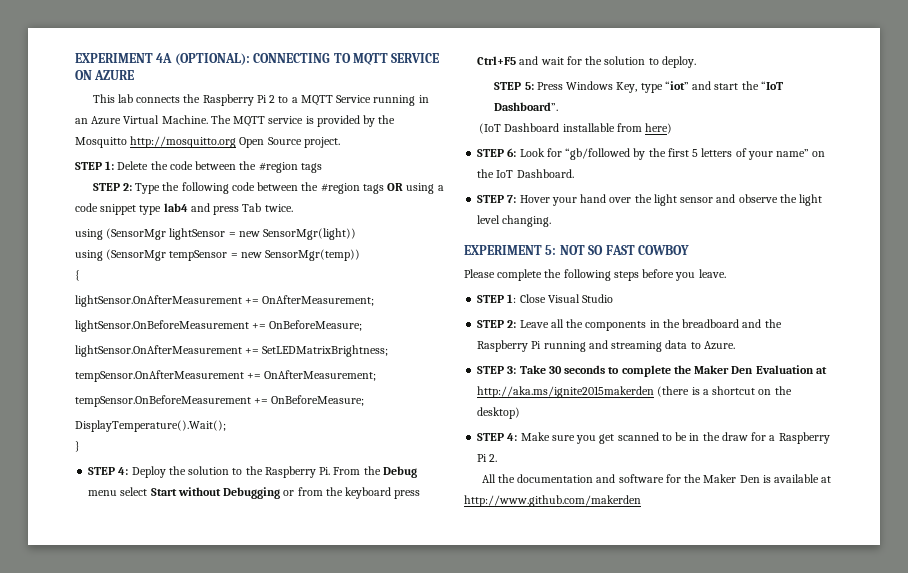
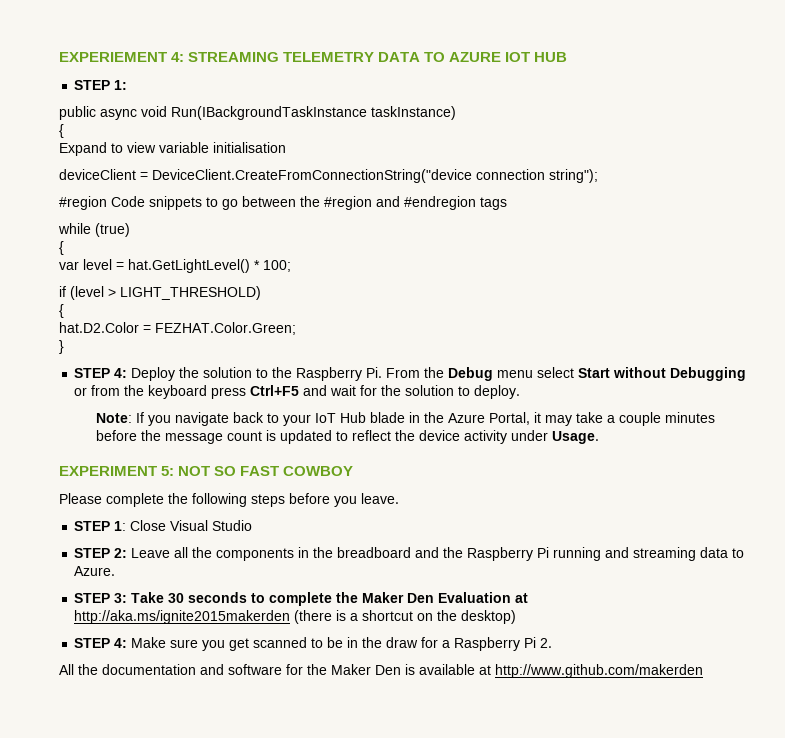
- EXPERIMENT 4A (OPTIONAL): CONNECTING TO MQTT SERVICE ON AZURE
- This lab connects the Raspberry Pi 2 to a MQTT Service running in an Azure Virtual Machine. The MQTT service is provided by the Mosquitto http://mosquitto.org Open Source project.
- STEP 1: Delete the code between the #region tags
+ EXPERIEMENT 4: STREAMING TELEMETRY DATA TO AZURE IOT HUB
+ STEP 1:
+ public async void Run(IBackgroundTaskInstance taskInstance)
+ {
+ Expand to view variable initialisation
+ deviceClient = DeviceClient.CreateFromConnectionString("device connection string");
+ #region Code snippets to go between the #region and #endregion tags
- STEP 2: Type the following code between the #region tags OR using a code snippet type lab4 and press Tab twice.
- using (SensorMgr lightSensor = new SensorMgr(light))
- using (SensorMgr tempSensor = new SensorMgr(temp))
+ while (true)
  {
- lightSensor.OnAfterMeasurement += OnAfterMeasurement;
- lightSensor.OnBeforeMeasurement += OnBeforeMeasure;
- lightSensor.OnAfterMeasurement += SetLEDMatrixBrightness;
- tempSensor.OnAfterMeasurement += OnAfterMeasurement;
- tempSensor.OnBeforeMeasurement += OnBeforeMeasure;
- DisplayTemperature().Wait();
+ var level = hat.GetLightLevel() * 100;
+ if (level > LIGHT_THRESHOLD)
+ {
+ hat.D2.Color = FEZHAT.Color.Green;
- STEP 5: Press Windows Key, type “iot” and start the “IoT Dashboard”.
- (IoT Dashboard installable from here)
- STEP 6: Look for “gb/followed by the first 5 letters of your name” on the IoT Dashboard.
- STEP 7: Hover your hand over the light sensor and observe the light level changing.
+ Note: If you navigate back to your IoT Hub blade in the Azure Portal, it may take a couple minutes before the message count is updated to reflect the device activity under Usage.

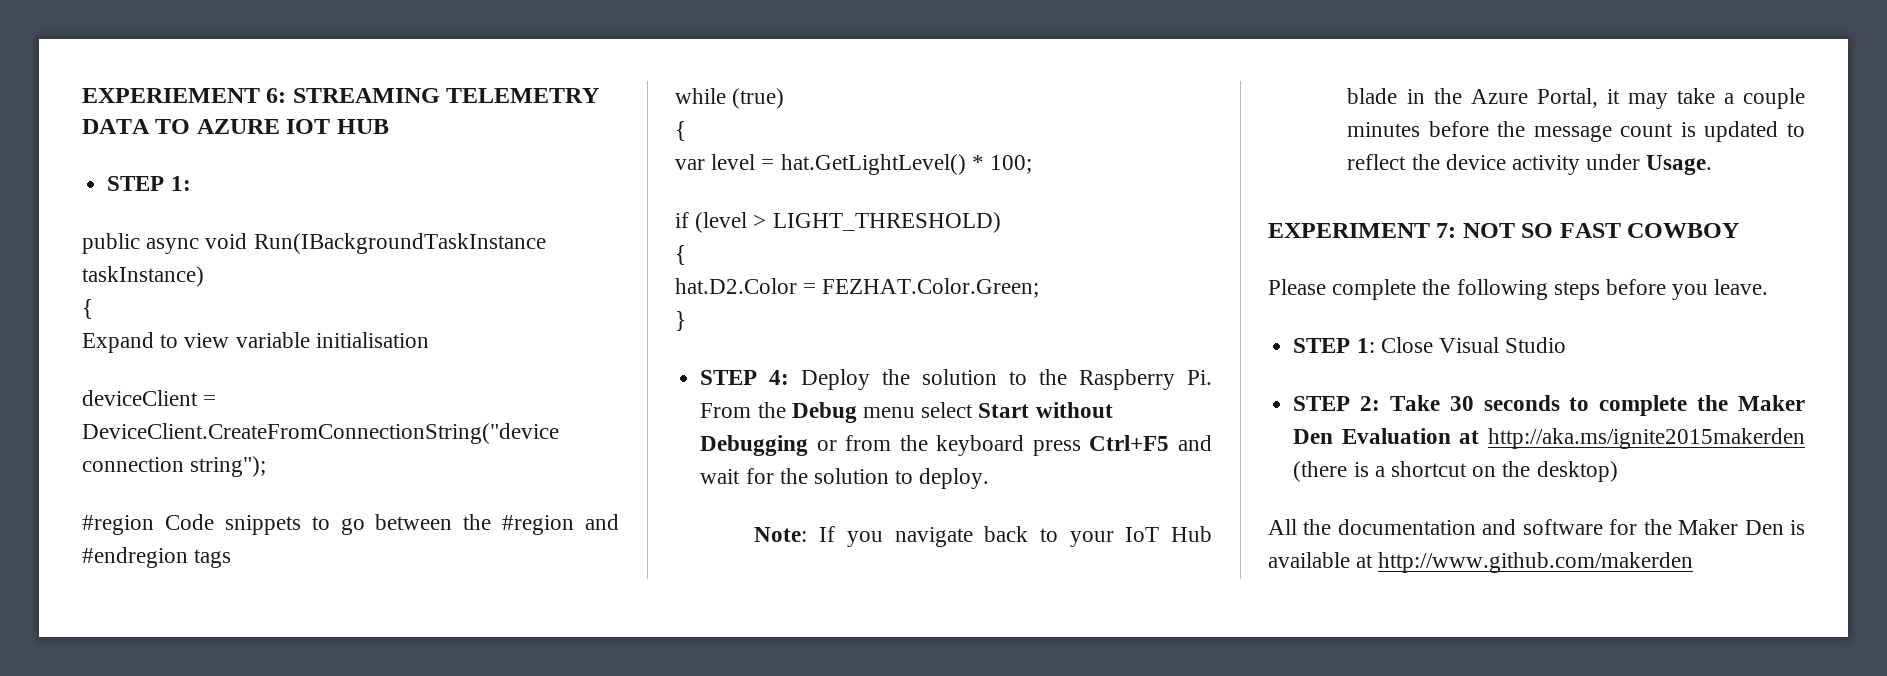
- EXPERIEMENT 4: STREAMING TELEMETRY DATA TO AZURE IOT HUB
+ EXPERIEMENT 6: STREAMING TELEMETRY DATA TO AZURE IOT HUB
- EXPERIMENT 5: NOT SO FAST COWBOY
+ EXPERIMENT 7: NOT SO FAST COWBOY
- STEP 2: Leave all the components in the breadboard and the Raspberry Pi running and streaming data to Azure.
- STEP 3: Take 30 seconds to complete the Maker Den Evaluation at http://aka.ms/ignite2015makerden (there is a shortcut on the desktop)
+ STEP 2: Take 30 seconds to complete the Maker Den Evaluation at http://aka.ms/ignite2015makerden (there is a shortcut on the desktop)
- STEP 4: Make sure you get scanned to be in the draw for a Raspberry Pi 2.

